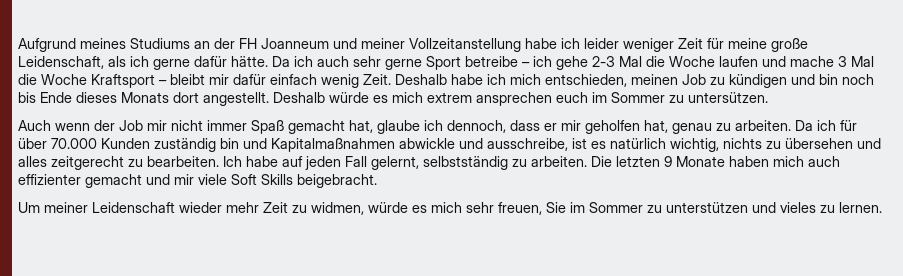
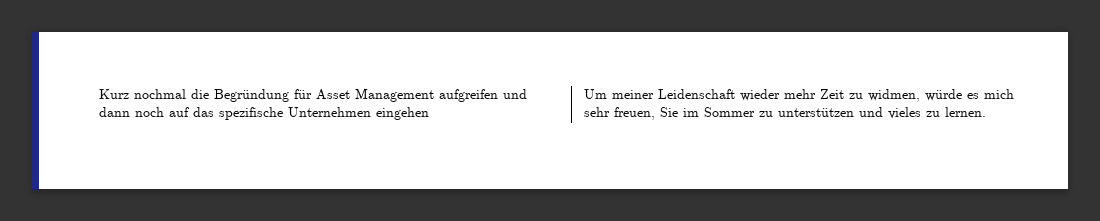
- Aufgrund meines Studiums an der FH Joanneum und meiner Vollzeitanstellung habe ich leider weniger Zeit für meine große Leidenschaft, als ich gerne dafür hätte. Da ich auch sehr gerne Sport betreibe – ich gehe 2-3 Mal die Woche laufen und mache 3 Mal die Woche Kraftsport – bleibt mir dafür einfach wenig Zeit. Deshalb habe ich mich entschieden, meinen Job zu kündigen und bin noch bis Ende dieses Monats dort angestellt. Deshalb würde es mich extrem ansprechen euch im Sommer zu untersützen.
- Auch wenn der Job mir nicht immer Spaß gemacht hat, glaube ich dennoch, dass er mir geholfen hat, genau zu arbeiten. Da ich für über 70.000 Kunden zuständig bin und Kapitalmaßnahmen abwickle und ausschreibe, ist es natürlich wichtig, nichts zu übersehen und alles zeitgerecht zu bearbeiten. Ich habe auf jeden Fall gelernt, selbstständig zu arbeiten. Die letzten 9 Monate haben mich auch effizienter gemacht und mir viele Soft Skills beigebracht.
+ Kurz nochmal die Begründung für Asset Management aufgreifen und dann noch auf das spezifische Unternehmen eingehen

